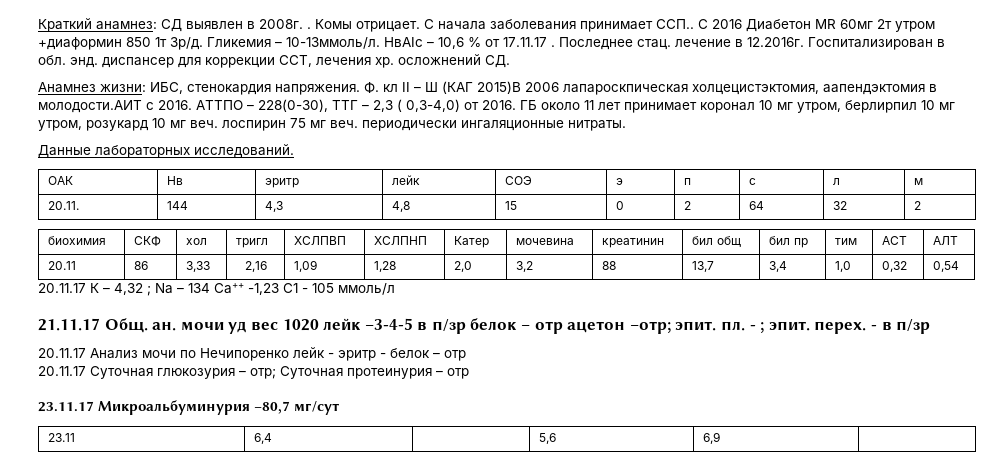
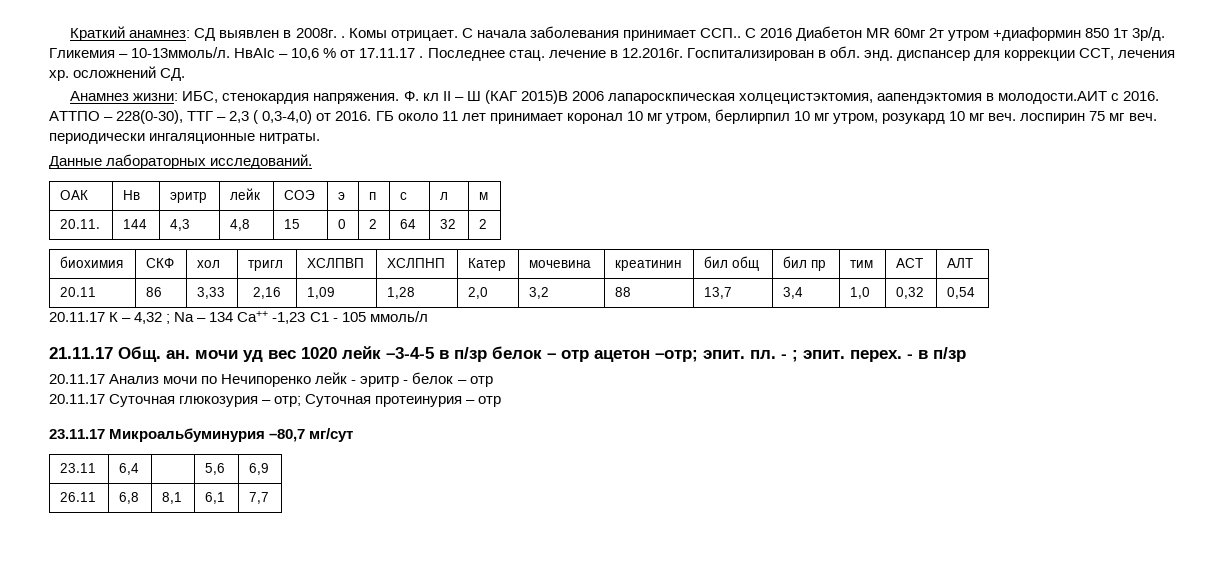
- 23.11 | 6,4 | | 5,6 | 6,9 |
+ 23.11 | 6,4 | | 5,6 | 6,9
+ 26.11 | 6,8 | 8,1 | 6,1 | 7,7

